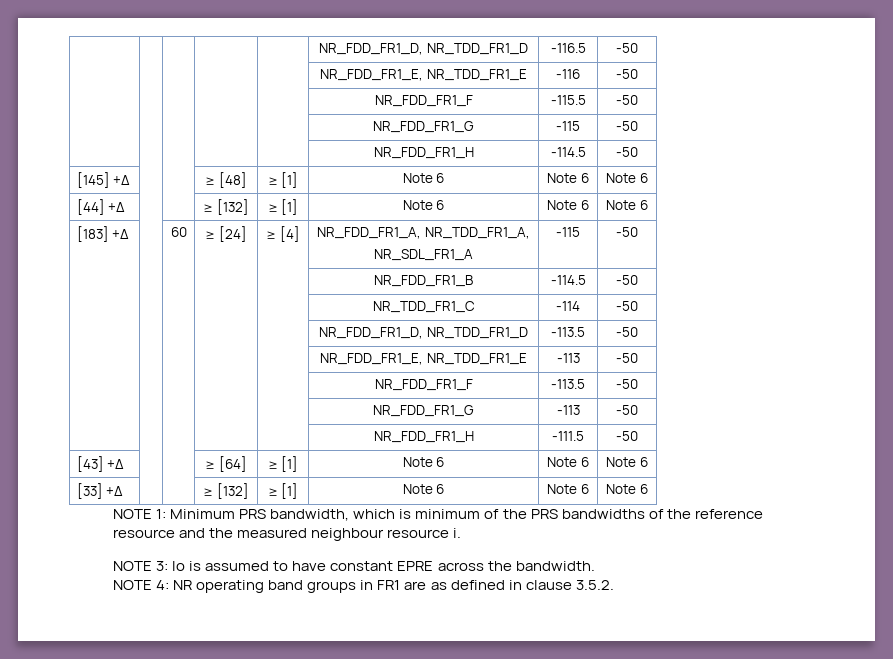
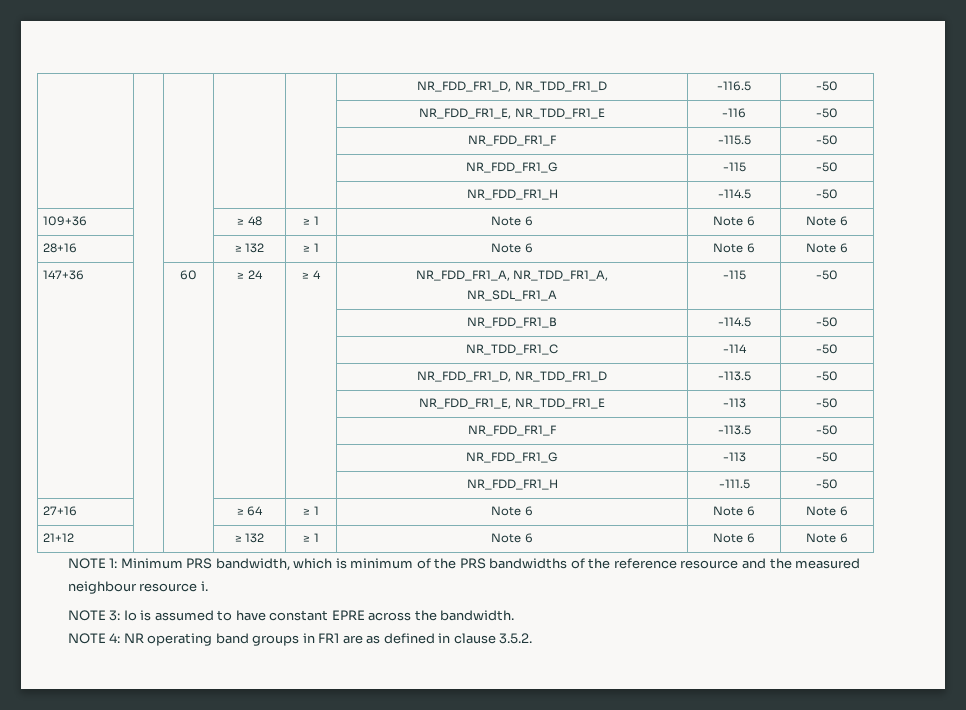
- [145] +Δ | | | ≥ [48] | ≥ [1] | Note 6 | Note 6 | Note 6
- [44] +Δ | | | ≥ [132] | ≥ [1] | Note 6 | Note 6 | Note 6
- [183] +Δ | | 60 | ≥ [24] | ≥ [4] | NR_FDD_FR1_A, NR_TDD_FR1_A,
+ 109+36 | | | ≥ 48 | ≥ 1 | Note 6 | Note 6 | Note 6
+ 28+16 | | | ≥ 132 | ≥ 1 | Note 6 | Note 6 | Note 6
+ 147+36 | | 60 | ≥ 24 | ≥ 4 | NR_FDD_FR1_A, NR_TDD_FR1_A,
- [43] +Δ | | | ≥ [64] | ≥ [1] | Note 6 | Note 6 | Note 6
- [33] +Δ | | | ≥ [132] | ≥ [1] | Note 6 | Note 6 | Note 6
+ 27+16 | | | ≥ 64 | ≥ 1 | Note 6 | Note 6 | Note 6
+ 21+12 | | | ≥ 132 | ≥ 1 | Note 6 | Note 6 | Note 6

